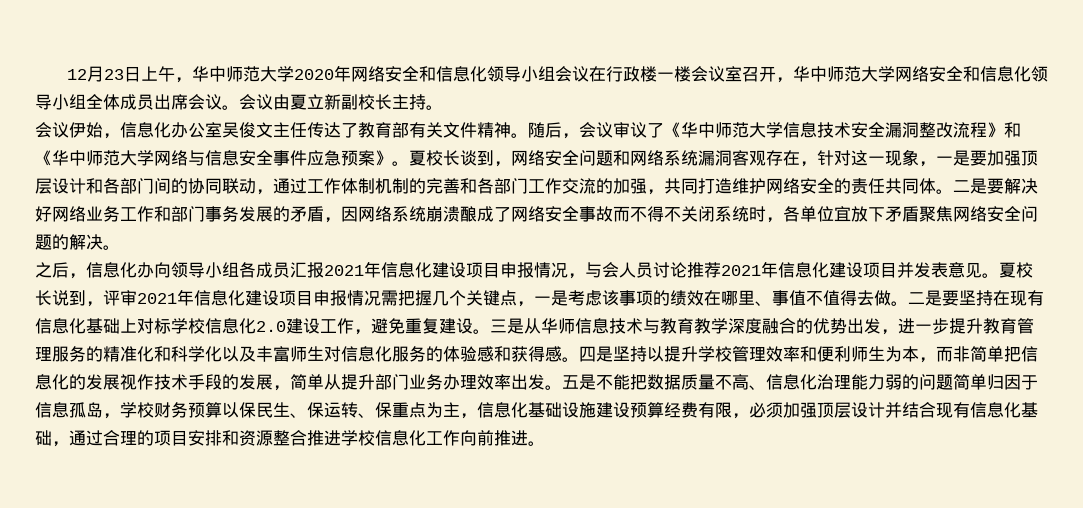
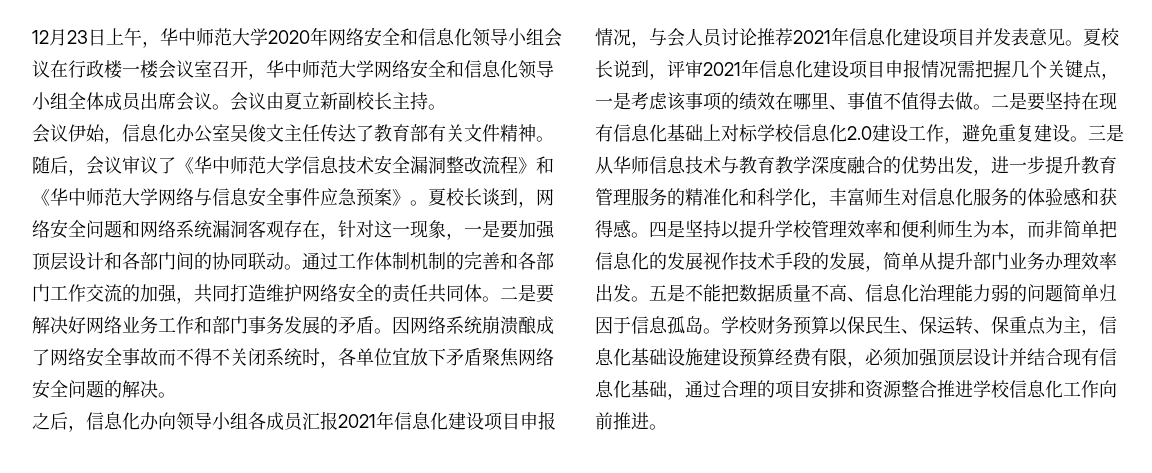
- 夏校长谈到，网络安全问题和网络系统漏洞客观存在，针对这一现象，一是要加强顶层设计和各部门间的协同联动，通过工作体制机制的完善和各部门工作交流的加强，共同打造维护网络安全的责任共同体。
+ 夏校长谈到，网络安全问题和网络系统漏洞客观存在，针对这一现象，一是要加强顶层设计和各部门间的协同联动。通过工作体制机制的完善和各部门工作交流的加强，共同打造维护网络安全的责任共同体。
- 二是要解决好网络业务工作和部门事务发展的矛盾，因网络系统崩溃酿成了网络安全事故而不得不关闭系统时，各单位宜放下矛盾聚焦网络安全问题的解决。
+ 二是要解决好网络业务工作和部门事务发展的矛盾。因网络系统崩溃酿成了网络安全事故而不得不关闭系统时，各单位宜放下矛盾聚焦网络安全问题的解决。
- 三是从华师信息技术与教育教学深度融合的优势出发，进一步提升教育管理服务的精准化和科学化以及丰富师生对信息化服务的体验感和获得感。
+ 三是从华师信息技术与教育教学深度融合的优势出发，进一步提升教育管理服务的精准化和科学化，丰富师生对信息化服务的体验感和获得感。
- 五是不能把数据质量不高、信息化治理能力弱的问题简单归因于信息孤岛，学校财务预算以保民生、保运转、保重点为主，信息化基础设施建设预算经费有限，必须加强顶层设计并结合现有信息化基础，通过合理的项目安排和资源整合推进学校信息化工作向前推进。
+ 五是不能把数据质量不高、信息化治理能力弱的问题简单归因于信息孤岛。学校财务预算以保民生、保运转、保重点为主，信息化基础设施建设预算经费有限，必须加强顶层设计并结合现有信息化基础，通过合理的项目安排和资源整合推进学校信息化工作向前推进。

